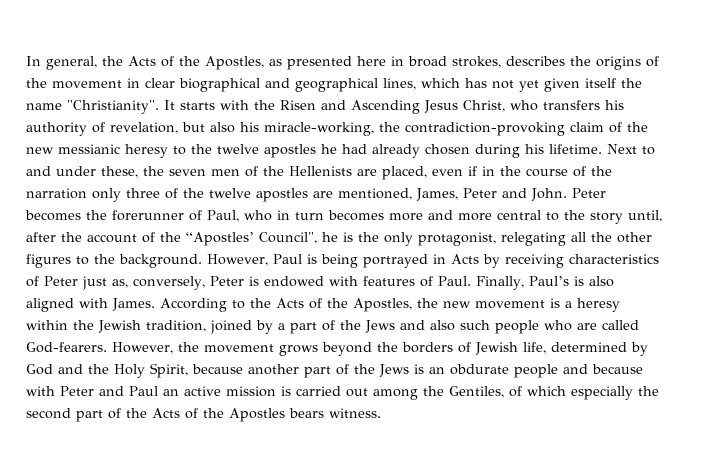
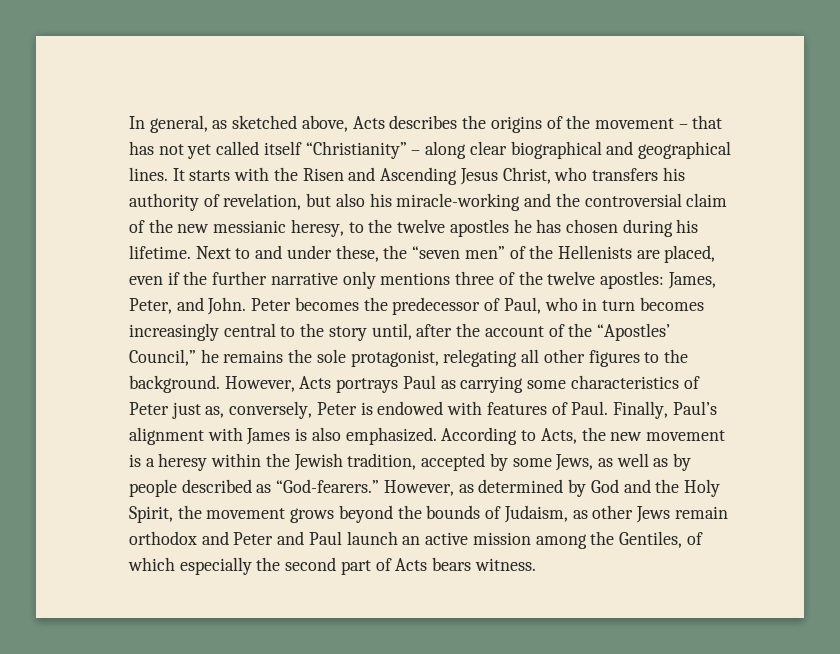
- In general, the Acts of the Apostles, as presented here in broad strokes, describes the origins of the movement in clear biographical and geographical lines, which has not yet given itself the name "Christianity".
+ In general, as sketched above, Acts describes the origins of the movement – that has not yet called itself “Christianity” – along clear biographical and geographical lines.
- It starts with the Risen and Ascending Jesus Christ, who transfers his authority of revelation, but also his miracle-working, the contradiction-provoking claim of the new messianic heresy to the twelve apostles he had already chosen during his lifetime.
+ It starts with the Risen and Ascending Jesus Christ, who transfers his authority of revelation, but also his miracle-working and the controversial claim of the new messianic heresy, to the twelve apostles he has chosen during his lifetime.
- Next to and under these, the seven men of the Hellenists are placed, even if in the course of the narration only three of the twelve apostles are mentioned, James, Peter and John.
+ Next to and under these, the “seven men” of the Hellenists are placed, even if the further narrative only mentions three of the twelve apostles: James, Peter, and John.
- Peter becomes the forerunner of Paul, who in turn becomes more and more central to the story until, after the account of the “Apostles’ Council", he is the only protagonist, relegating all the other figures to the background.
+ Peter becomes the predecessor of Paul, who in turn becomes increasingly central to the story until, after the account of the “Apostles’ Council,” he remains the sole protagonist, relegating all other figures to the background.
- However, Paul is being portrayed in Acts by receiving characteristics of Peter just as, conversely, Peter is endowed with features of Paul.
+ However, Acts portrays Paul as carrying some characteristics of Peter just as, conversely, Peter is endowed with features of Paul.
- Finally, Paul’s is also aligned with James. According to the Acts of the Apostles, the new movement is a heresy within the Jewish tradition, joined by a part of the Jews and also such people who are called God-fearers. However, the movement grows beyond the borders of Jewish life, determined by God and the Holy Spirit, because another part of the Jews is an obdurate people and because with Peter and Paul an active mission is carried out among the Gentiles, of which especially the second part of the Acts of the Apostles bears witness.
+ Finally, Paul’s alignment with James is also emphasized. According to Acts, the new movement is a heresy within the Jewish tradition, accepted by some Jews, as well as by people described as “God-fearers.” However, as determined by God and the Holy Spirit, the movement grows beyond the bounds of Judaism, as other Jews remain orthodox and Peter and Paul launch an active mission among the Gentiles, of which especially the second part of Acts bears witness.

